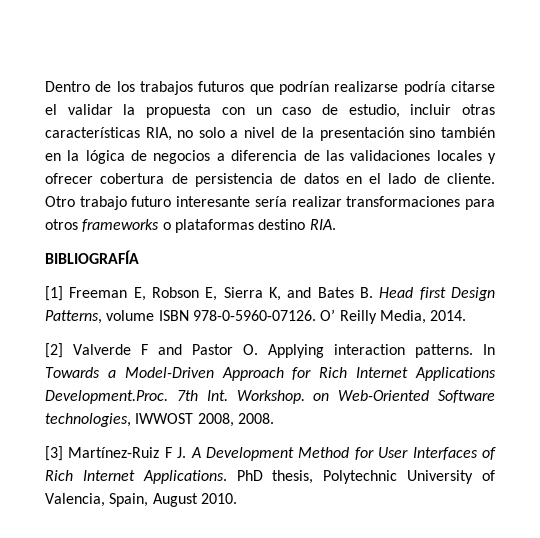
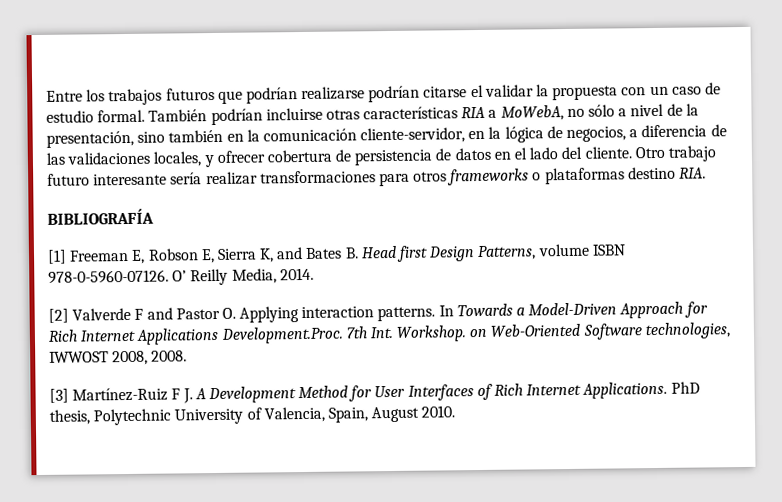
- Dentro de los trabajos futuros que podrían realizarse podría citarse el validar la propuesta con un caso de estudio, incluir otras características RIA, no solo a nivel de la presentación sino también en la lógica de negocios a diferencia de las validaciones locales y ofrecer cobertura de persistencia de datos en el lado de cliente.
+ Entre los trabajos futuros que podrían realizarse podrían citarse el validar la propuesta con un caso de estudio formal. También podrían incluirse otras características RIA a MoWebA, no sólo a nivel de la presentación, sino también en la comunicación cliente-servidor, en la lógica de negocios, a diferencia de las validaciones locales, y ofrecer cobertura de persistencia de datos en el lado del cliente.

